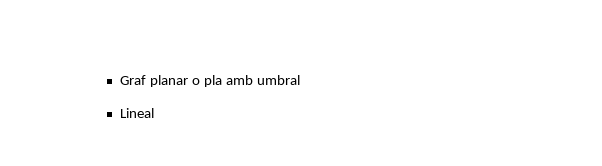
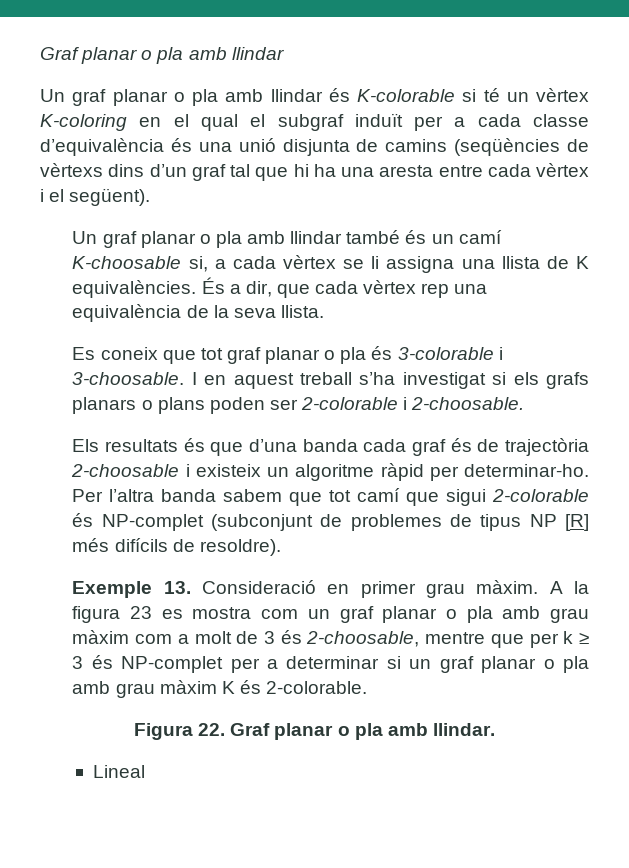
- Graf planar o pla amb umbral
+ Graf planar o pla amb llindar
+ Un graf planar o pla amb llindar és K-colorable si té un vèrtex K-coloring en el qual el subgraf induït per a cada classe d’equivalència és una unió disjunta de camins (seqüències de vèrtexs dins d’un graf tal que hi ha una aresta entre cada vèrtex i el següent).
+ Un graf planar o pla amb llindar també és un camí K-choosable si, a cada vèrtex se li assigna una llista de K equivalències. És a dir, que cada vèrtex rep una equivalència de la seva llista.
+ Es coneix que tot graf planar o pla és 3-colorable i 3-choosable. I en aquest treball s’ha investigat si els grafs planars o plans poden ser 2-colorable i 2-choosable.
+ Els resultats és que d’una banda cada graf és de trajectòria 2-choosable i existeix un algoritme ràpid per determinar-ho. Per l’altra banda sabem que tot camí que sigui 2-colorable és NP-complet (subconjunt de problemes de tipus NP [R] més difícils de resoldre).
+ Exemple 13. Consideració en primer grau màxim. A la figura 23 es mostra com un graf planar o pla amb grau màxim com a molt de 3 és 2-choosable, mentre que per k ≥ 3 és NP-complet per a determinar si un graf planar o pla amb grau màxim K és 2-colorable.
+ Figura 22. Graf planar o pla amb llindar.

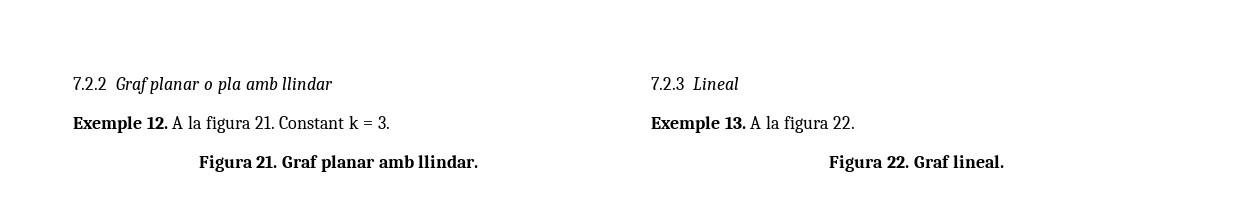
- Graf planar o pla amb llindar
+ 7.2.2 Graf planar o pla amb llindar
- Un graf planar o pla amb llindar és K-colorable si té un vèrtex K-coloring en el qual el subgraf induït per a cada classe d’equivalència és una unió disjunta de camins (seqüències de vèrtexs dins d’un graf tal que hi ha una aresta entre cada vèrtex i el següent).
- Un graf planar o pla amb llindar també és un camí K-choosable si, a cada vèrtex se li assigna una llista de K equivalències. És a dir, que cada vèrtex rep una equivalència de la seva llista.
- Es coneix que tot graf planar o pla és 3-colorable i 3-choosable. I en aquest treball s’ha investigat si els grafs planars o plans poden ser 2-colorable i 2-choosable.
- Els resultats és que d’una banda cada graf és de trajectòria 2-choosable i existeix un algoritme ràpid per determinar-ho. Per l’altra banda sabem que tot camí que sigui 2-colorable és NP-complet (subconjunt de problemes de tipus NP [R] més difícils de resoldre).
- Exemple 13. Consideració en primer grau màxim. A la figura 23 es mostra com un graf planar o pla amb grau màxim com a molt de 3 és 2-choosable, mentre que per k ≥ 3 és NP-complet per a determinar si un graf planar o pla amb grau màxim K és 2-colorable.
- Figura 22. Graf planar o pla amb llindar.
- Lineal
+ Exemple 12. A la figura 21. Constant k = 3.
+ Figura 21. Graf planar amb llindar.
+ 7.2.3 Lineal
+ Exemple 13. A la figura 22.
+ Figura 22. Graf lineal.

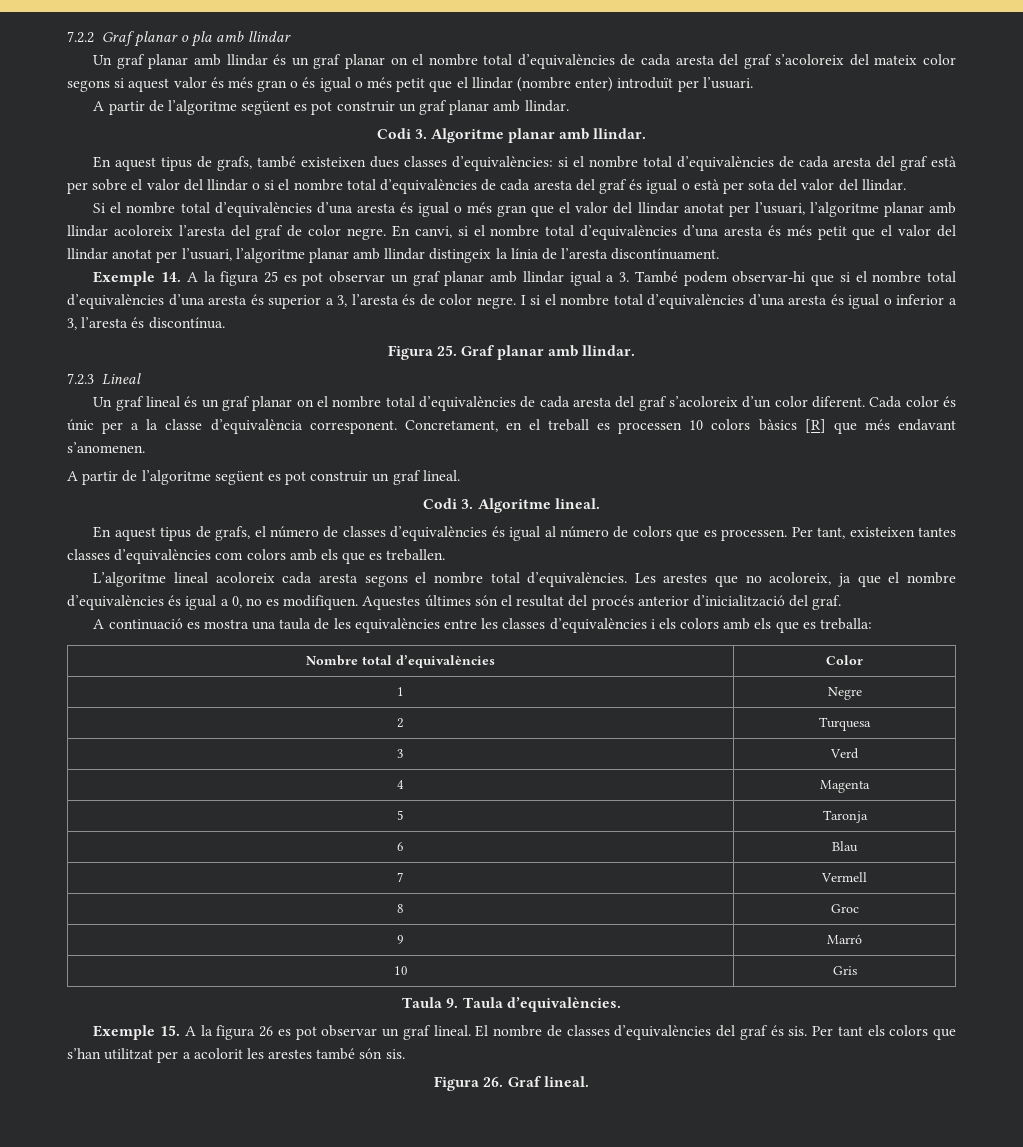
- Exemple 12. A la figura 21. Constant k = 3.
- Figura 21. Graf planar amb llindar.
+ Un graf planar amb llindar és un graf planar on el nombre total d’equivalències de cada aresta del graf s’acoloreix del mateix color segons si aquest valor és més gran o és igual o més petit que el llindar (nombre enter) introduït per l’usuari.
+ A partir de l’algoritme següent es pot construir un graf planar amb llindar.
+ Codi 3. Algoritme planar amb llindar.
+ En aquest tipus de grafs, també existeixen dues classes d’equivalències: si el nombre total d’equivalències de cada aresta del graf està per sobre el valor del llindar o si el nombre total d’equivalències de cada aresta del graf és igual o està per sota del valor del llindar.
+ Si el nombre total d’equivalències d’una aresta és igual o més gran que el valor del llindar anotat per l’usuari, l’algoritme planar amb llindar acoloreix l’aresta del graf de color negre. En canvi, si el nombre total d’equivalències d’una aresta és més petit que el valor del llindar anotat per l’usuari, l’algoritme planar amb llindar distingeix la línia de l’aresta discontínuament.
+ Exemple 14. A la figura 25 es pot observar un graf planar amb llindar igual a 3. També podem observar-hi que si el nombre total d’equivalències d’una aresta és superior a 3, l’aresta és de color negre. I si el nombre total d’equivalències d’una aresta és igual o inferior a 3, l’aresta és discontínua.
+ Figura 25. Graf planar amb llindar.
- Exemple 13. A la figura 22.
- Figura 22. Graf lineal.
+ Un graf lineal és un graf planar on el nombre total d’equivalències de cada aresta del graf s’acoloreix d’un color diferent. Cada color és únic per a la classe d’equivalència corresponent. Concretament, en el treball es processen 10 colors bàsics [R] que més endavant s’anomenen.
+ A partir de l’algoritme següent es pot construir un graf lineal.
+ Codi 3. Algoritme lineal.
+ En aquest tipus de grafs, el número de classes d’equivalències és igual al número de colors que es processen. Per tant, existeixen tantes classes d’equivalències com colors amb els que es treballen.
+ L’algoritme lineal acoloreix cada aresta segons el nombre total d’equivalències. Les arestes que no acoloreix, ja que el nombre d’equivalències és igual a 0, no es modifiquen. Aquestes últimes són el resultat del procés anterior d’inicialització del graf.
+ A continuació es mostra una taula de les equivalències entre les classes d’equivalències i els colors amb els que es treballa:
+ Nombre total d’equivalències | Color
+ 1 | Negre
+ 2 | Turquesa
+ 3 | Verd
+ 4 | Magenta
+ 5 | Taronja
+ 6 | Blau
+ 7 | Vermell
+ 8 | Groc
+ 9 | Marró
+ 10 | Gris
+ Taula 9. Taula d’equivalències.
+ Exemple 15. A la figura 26 es pot observar un graf lineal. El nombre de classes d’equivalències del graf és sis. Per tant els colors que s’han utilitzat per a acolorit les arestes també són sis.
+ Figura 26. Graf lineal.

